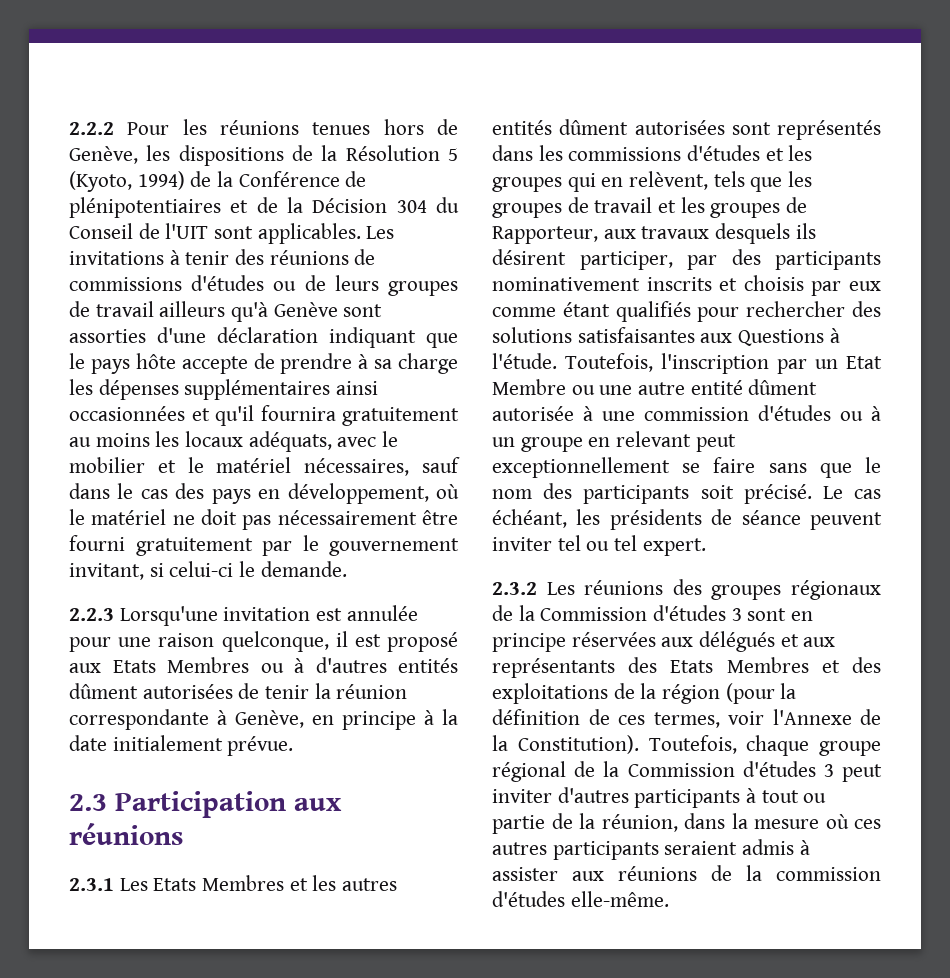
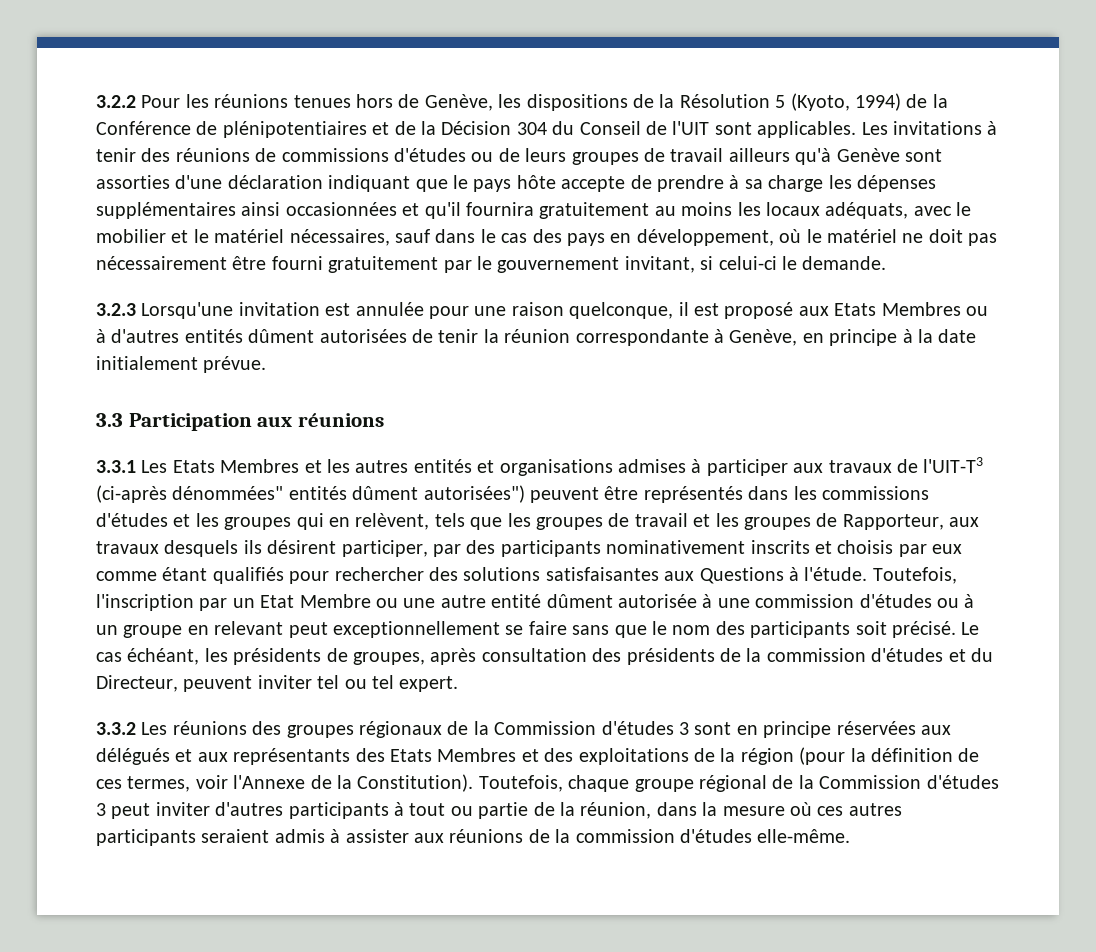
- 2.2.2 Pour les réunions tenues hors de Genève, les dispositions de la Résolution 5 (Kyoto, 1994) de la Conférence de plénipotentiaires et de la Décision 304 du Conseil de l'UIT sont applicables.
+ 3.2.2 Pour les réunions tenues hors de Genève, les dispositions de la Résolution 5 (Kyoto, 1994) de la Conférence de plénipotentiaires et de la Décision 304 du Conseil de l'UIT sont applicables.
- 2.2.3 Lorsqu'une invitation est annulée pour une raison quelconque, il est proposé aux Etats Membres ou à d'autres entités dûment autorisées de tenir la réunion correspondante à Genève, en principe à la date initialement prévue.
+ 3.2.3 Lorsqu'une invitation est annulée pour une raison quelconque, il est proposé aux Etats Membres ou à d'autres entités dûment autorisées de tenir la réunion correspondante à Genève, en principe à la date initialement prévue.
- 2.3 Participation aux réunions
+ 3.3 Participation aux réunions
- 2.3.1 Les Etats Membres et les autres entités dûment autorisées sont représentés dans les commissions d'études et les groupes qui en relèvent, tels que les groupes de travail et les groupes de Rapporteur, aux travaux desquels ils désirent participer, par des participants nominativement inscrits et choisis par eux comme étant qualifiés pour rechercher des solutions satisfaisantes aux Questions à l'étude.
+ 3.3.1 Les Etats Membres et les autres entités et organisations admises à participer aux travaux de l'UIT-T3 (ci-après dénommées" entités dûment autorisées") peuvent être représentés dans les commissions d'études et les groupes qui en relèvent, tels que les groupes de travail et les groupes de Rapporteur, aux travaux desquels ils désirent participer, par des participants nominativement inscrits et choisis par eux comme étant qualifiés pour rechercher des solutions satisfaisantes aux Questions à l'étude.
- Le cas échéant, les présidents de séance peuvent inviter tel ou tel expert.
+ Le cas échéant, les présidents de groupes, après consultation des présidents de la commission d'études et du Directeur, peuvent inviter tel ou tel expert.
- 2.3.2 Les réunions des groupes régionaux de la Commission d'études 3 sont en principe réservées aux délégués et aux représentants des Etats Membres et des exploitations de la région (pour la définition de ces termes, voir l'Annexe de la Constitution).
+ 3.3.2 Les réunions des groupes régionaux de la Commission d'études 3 sont en principe réservées aux délégués et aux représentants des Etats Membres et des exploitations de la région (pour la définition de ces termes, voir l'Annexe de la Constitution).

